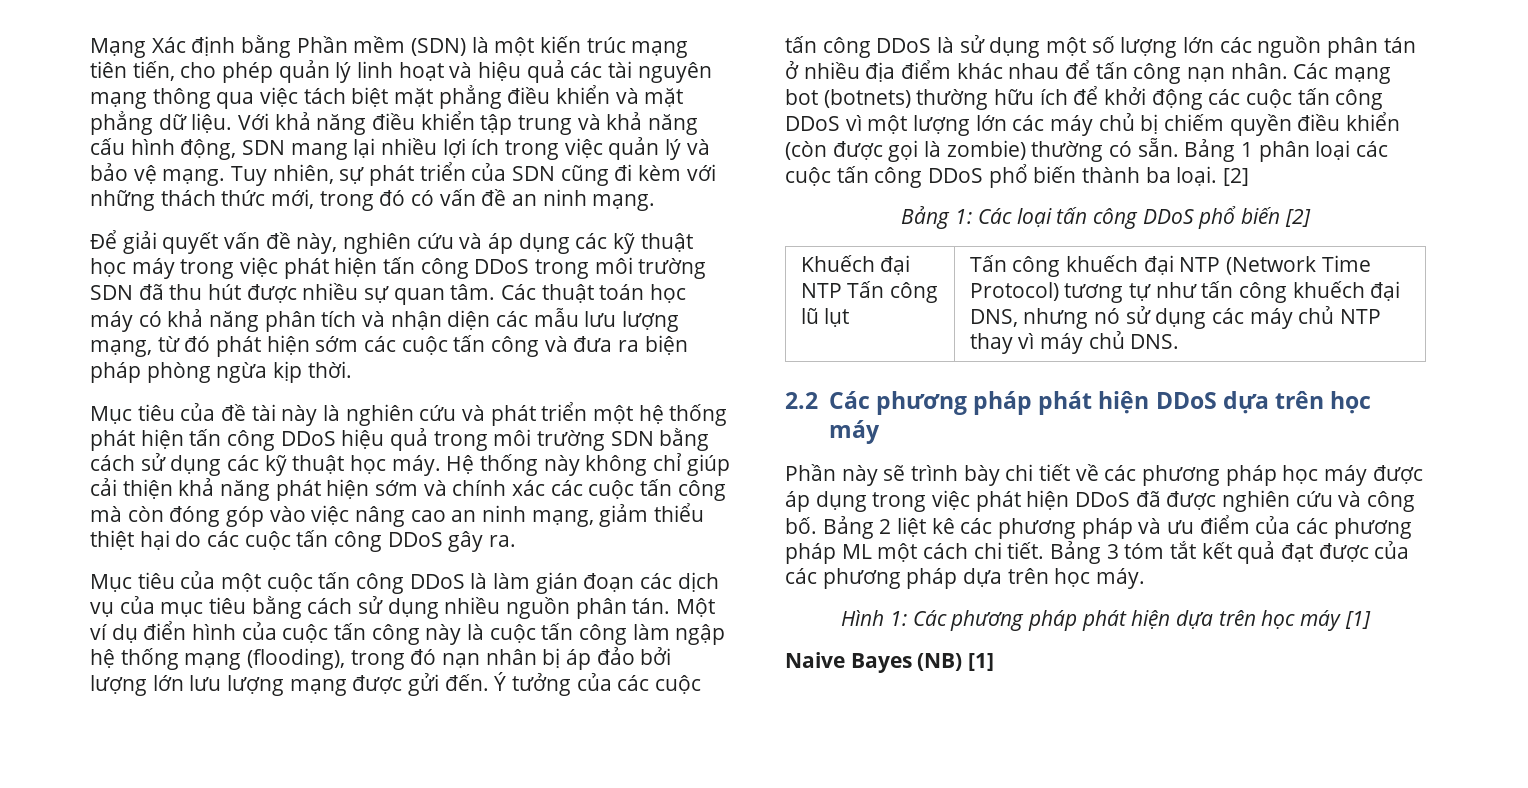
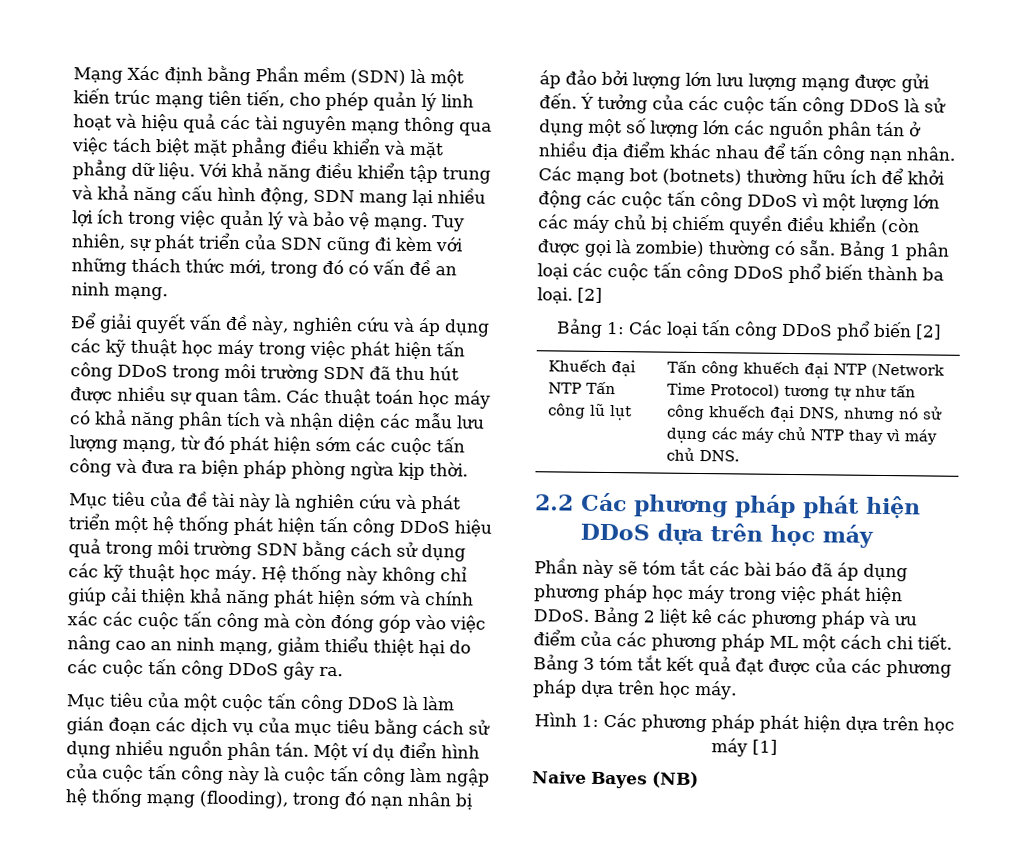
- Phần này sẽ trình bày chi tiết về các phương pháp học máy được áp dụng trong việc phát hiện DDoS đã được nghiên cứu và công bố.
+ Phần này sẽ tóm tắt các bài báo đã áp dụng phương pháp học máy trong việc phát hiện DDoS.
- Naive Bayes (NB) [1]
+ Naive Bayes (NB)

